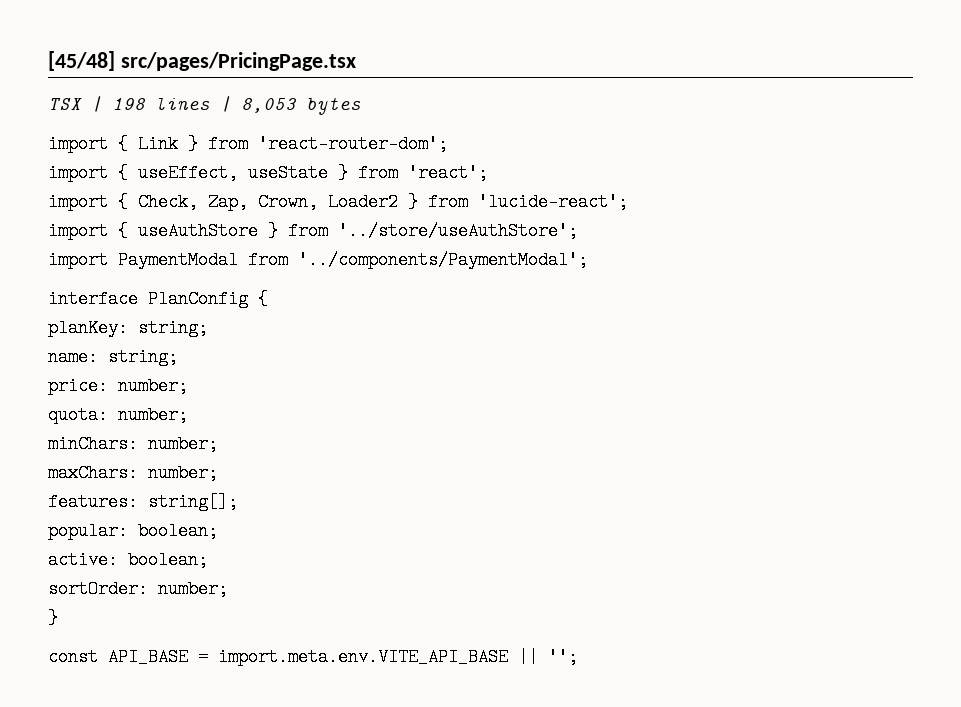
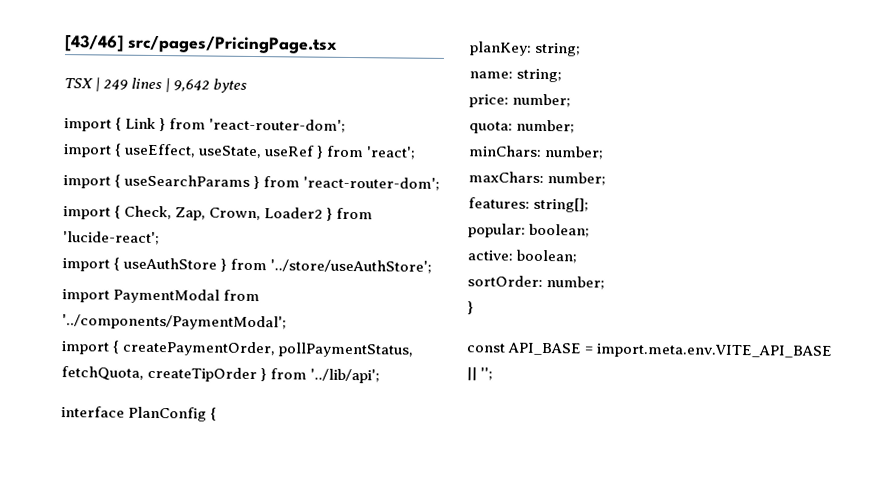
- [45/48] src/pages/PricingPage.tsx
+ [43/46] src/pages/PricingPage.tsx
- TSX | 198 lines | 8,053 bytes
+ TSX | 249 lines | 9,642 bytes
- import { useEffect, useState } from 'react';
+ import { useEffect, useState, useRef } from 'react';
+ import { useSearchParams } from 'react-router-dom';
+ import { createPaymentOrder, pollPaymentStatus, fetchQuota, createTipOrder } from '../lib/api';

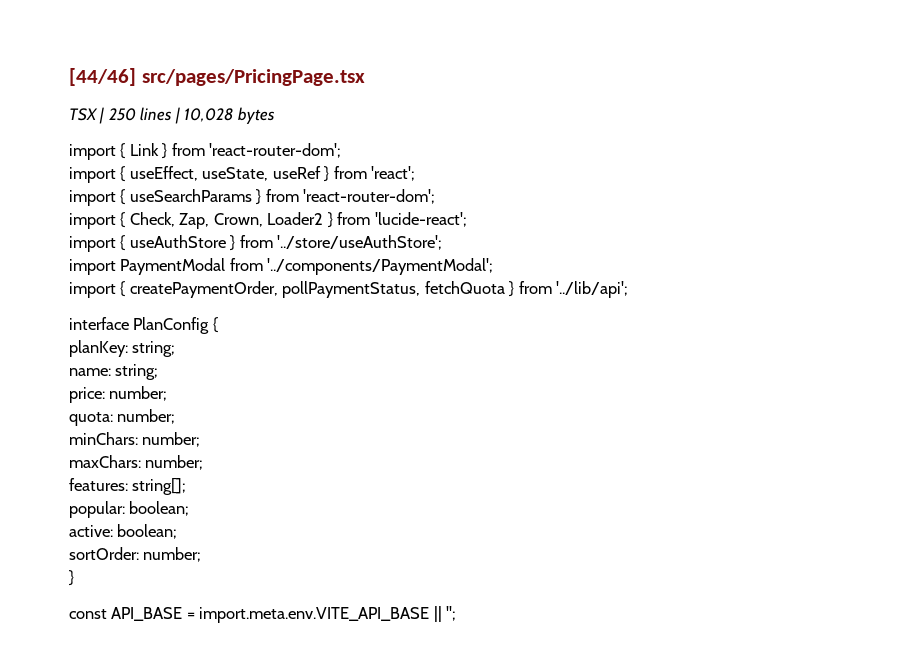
- [43/46] src/pages/PricingPage.tsx
+ [44/46] src/pages/PricingPage.tsx
- TSX | 249 lines | 9,642 bytes
+ TSX | 250 lines | 10,028 bytes
- import { createPaymentOrder, pollPaymentStatus, fetchQuota, createTipOrder } from '../lib/api';
+ import { createPaymentOrder, pollPaymentStatus, fetchQuota } from '../lib/api';

